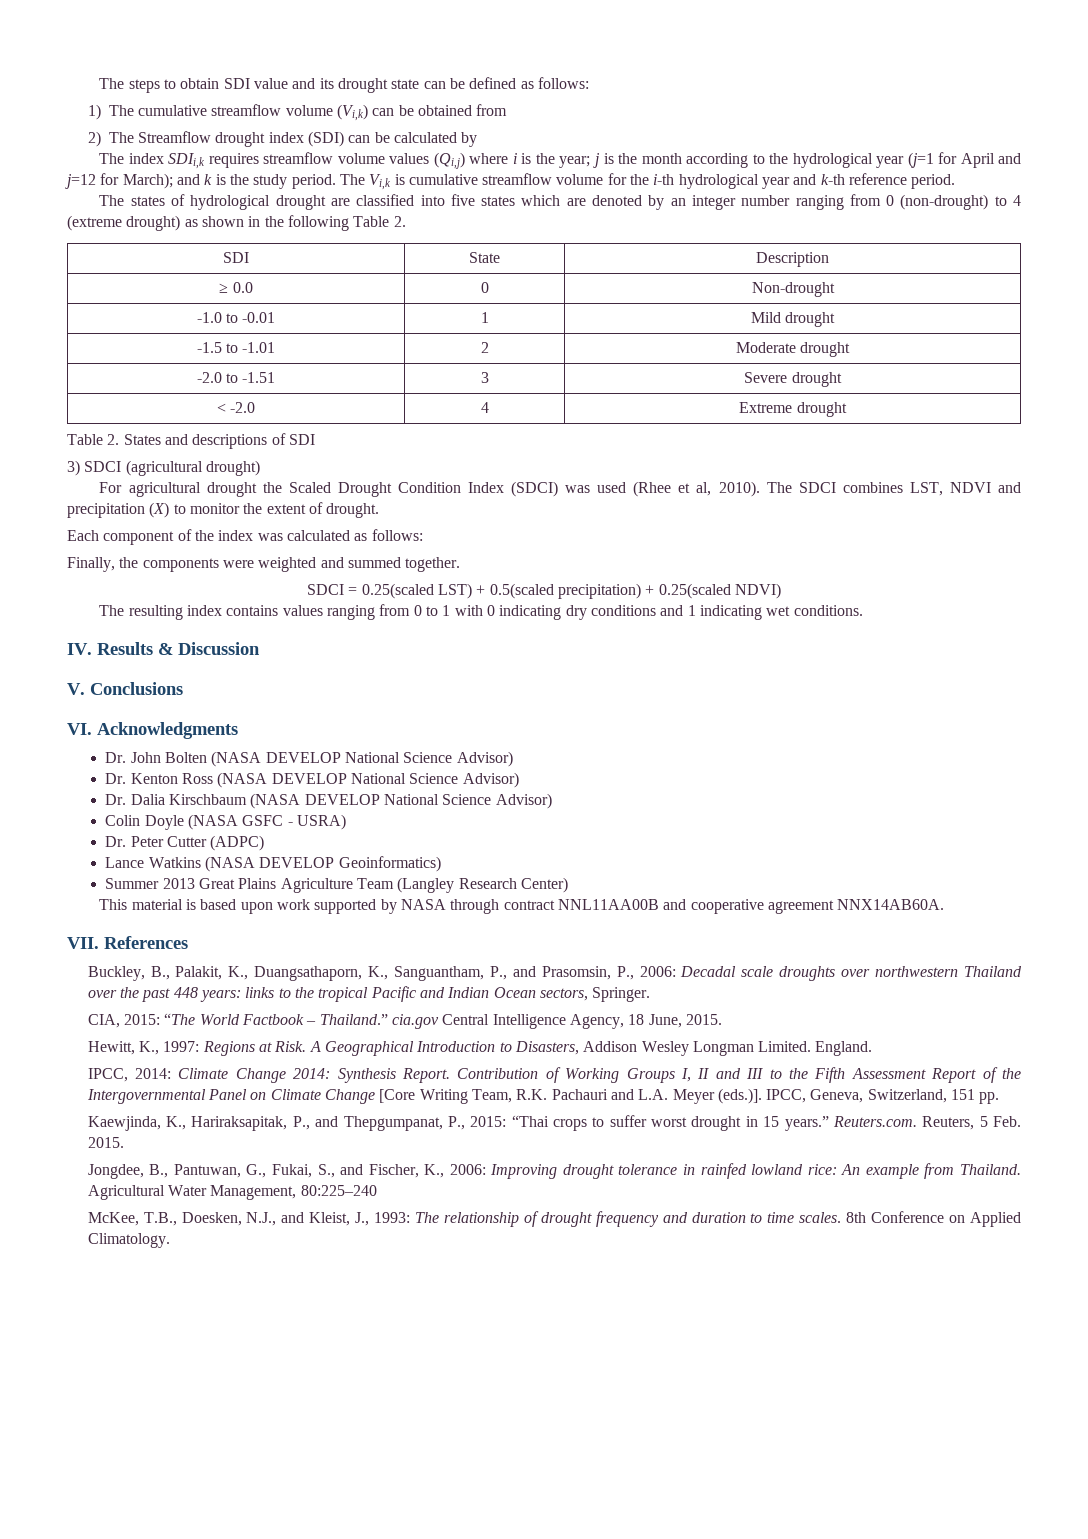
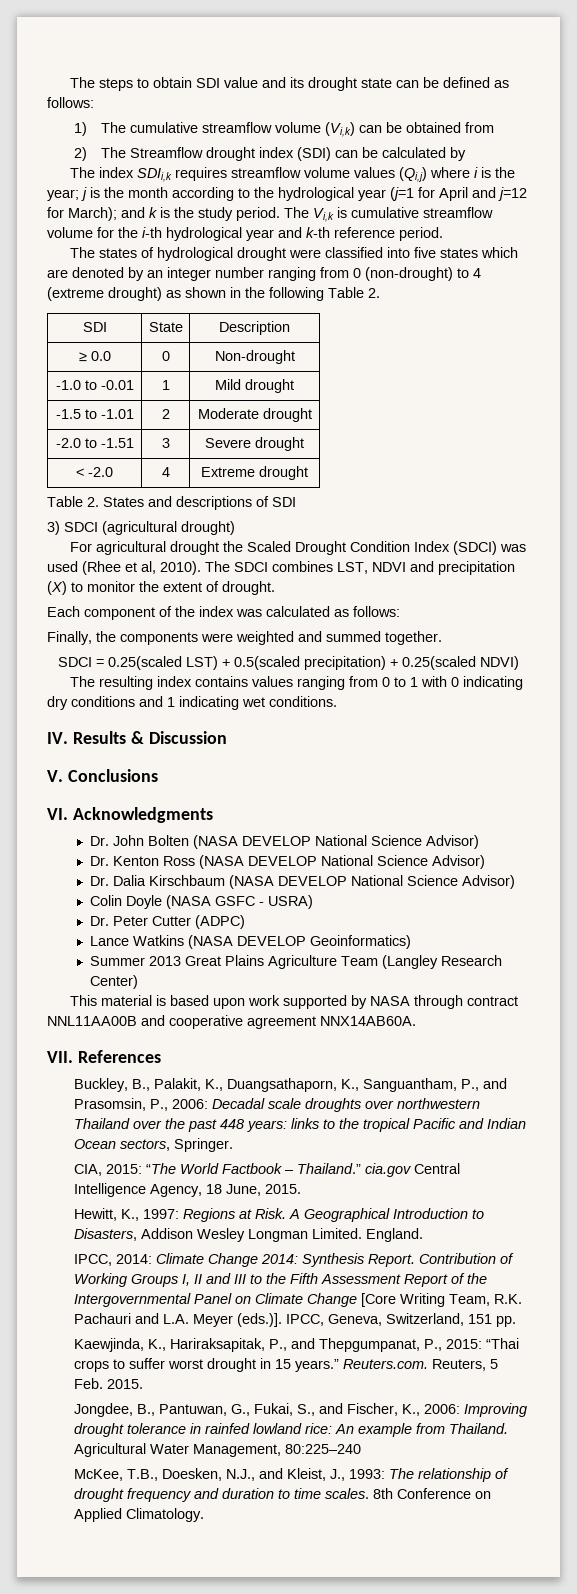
- The states of hydrological drought are classified into five states which are denoted by an integer number ranging from 0 (non-drought) to 4 (extreme drought) as shown in the following Table 2.
+ The states of hydrological drought were classified into five states which are denoted by an integer number ranging from 0 (non-drought) to 4 (extreme drought) as shown in the following Table 2.

